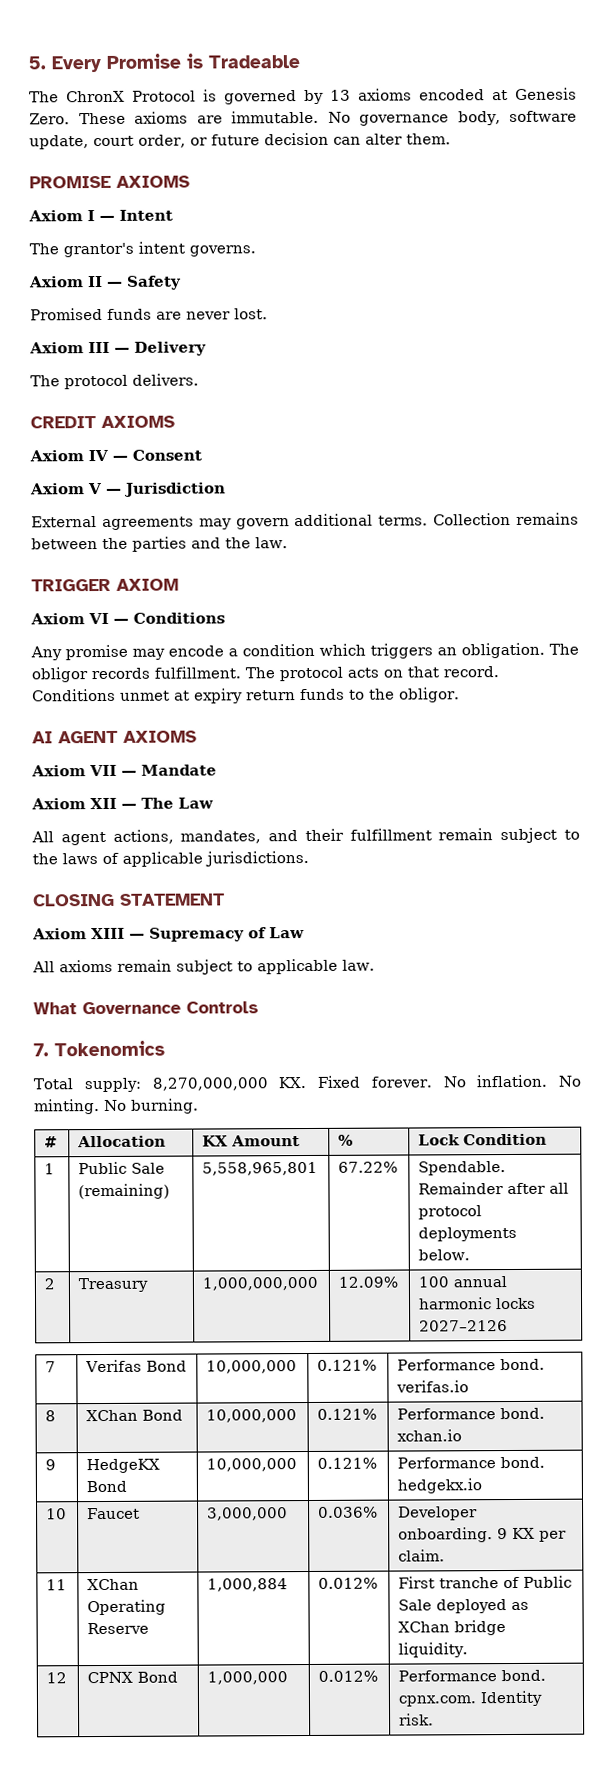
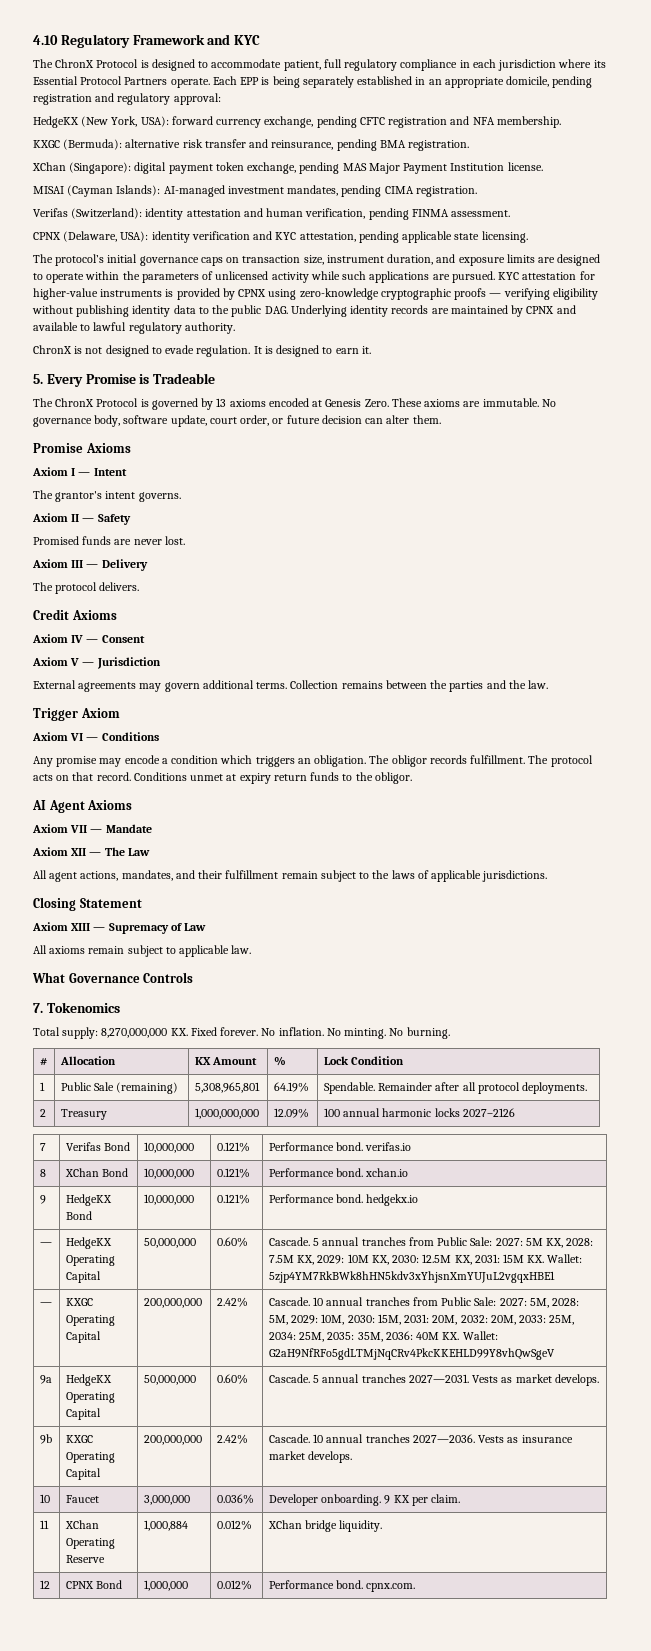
+ 4.10 Regulatory Framework and KYC
+ The ChronX Protocol is designed to accommodate patient, full regulatory compliance in each jurisdiction where its Essential Protocol Partners operate. Each EPP is being separately established in an appropriate domicile, pending registration and regulatory approval:
+ HedgeKX (New York, USA): forward currency exchange, pending CFTC registration and NFA membership.
+ KXGC (Bermuda): alternative risk transfer and reinsurance, pending BMA registration.
+ XChan (Singapore): digital payment token exchange, pending MAS Major Payment Institution license.
+ MISAI (Cayman Islands): AI-managed investment mandates, pending CIMA registration.
+ Verifas (Switzerland): identity attestation and human verification, pending FINMA assessment.
+ CPNX (Delaware, USA): identity verification and KYC attestation, pending applicable state licensing.
+ The protocol’s initial governance caps on transaction size, instrument duration, and exposure limits are designed to operate within the parameters of unlicensed activity while such applications are pursued. KYC attestation for higher-value instruments is provided by CPNX using zero-knowledge cryptographic proofs — verifying eligibility without publishing identity data to the public DAG. Underlying identity records are maintained by CPNX and available to lawful regulatory authority.
+ ChronX is not designed to evade regulation. It is designed to earn it.
- PROMISE AXIOMS
+ Promise Axioms
- CREDIT AXIOMS
+ Credit Axioms
- TRIGGER AXIOM
+ Trigger Axiom
- AI AGENT AXIOMS
+ AI Agent Axioms
- CLOSING STATEMENT
+ Closing Statement
- 1 | Public Sale (remaining) | 5,558,965,801 | 67.22% | Spendable. Remainder after all protocol deployments below.
+ 1 | Public Sale (remaining) | 5,308,965,801 | 64.19% | Spendable. Remainder after all protocol deployments.
+ — | HedgeKX Operating Capital | 50,000,000 | 0.60% | Cascade. 5 annual tranches from Public Sale: 2027: 5M KX, 2028: 7.5M KX, 2029: 10M KX, 2030: 12.5M KX, 2031: 15M KX. Wallet: 5zjp4YM7RkBWk8hHN5kdv3xYhjsnXmYUJuL2vgqxHBE1
+ — | KXGC Operating Capital | 200,000,000 | 2.42% | Cascade. 10 annual tranches from Public Sale: 2027: 5M, 2028: 5M, 2029: 10M, 2030: 15M, 2031: 20M, 2032: 20M, 2033: 25M, 2034: 25M, 2035: 35M, 2036: 40M KX. Wallet: G2aH9NfRFo5gdLTMjNqCRv4PkcKKEHLD99Y8vhQwSgeV
+ 9a | HedgeKX Operating Capital | 50,000,000 | 0.60% | Cascade. 5 annual tranches 2027—2031. Vests as market develops.
+ 9b | KXGC Operating Capital | 200,000,000 | 2.42% | Cascade. 10 annual tranches 2027—2036. Vests as insurance market develops.
- 11 | XChan Operating Reserve | 1,000,884 | 0.012% | First tranche of Public Sale deployed as XChan bridge liquidity.
+ 11 | XChan Operating Reserve | 1,000,884 | 0.012% | XChan bridge liquidity.
- 12 | CPNX Bond | 1,000,000 | 0.012% | Performance bond. cpnx.com. Identity risk.
+ 12 | CPNX Bond | 1,000,000 | 0.012% | Performance bond. cpnx.com.

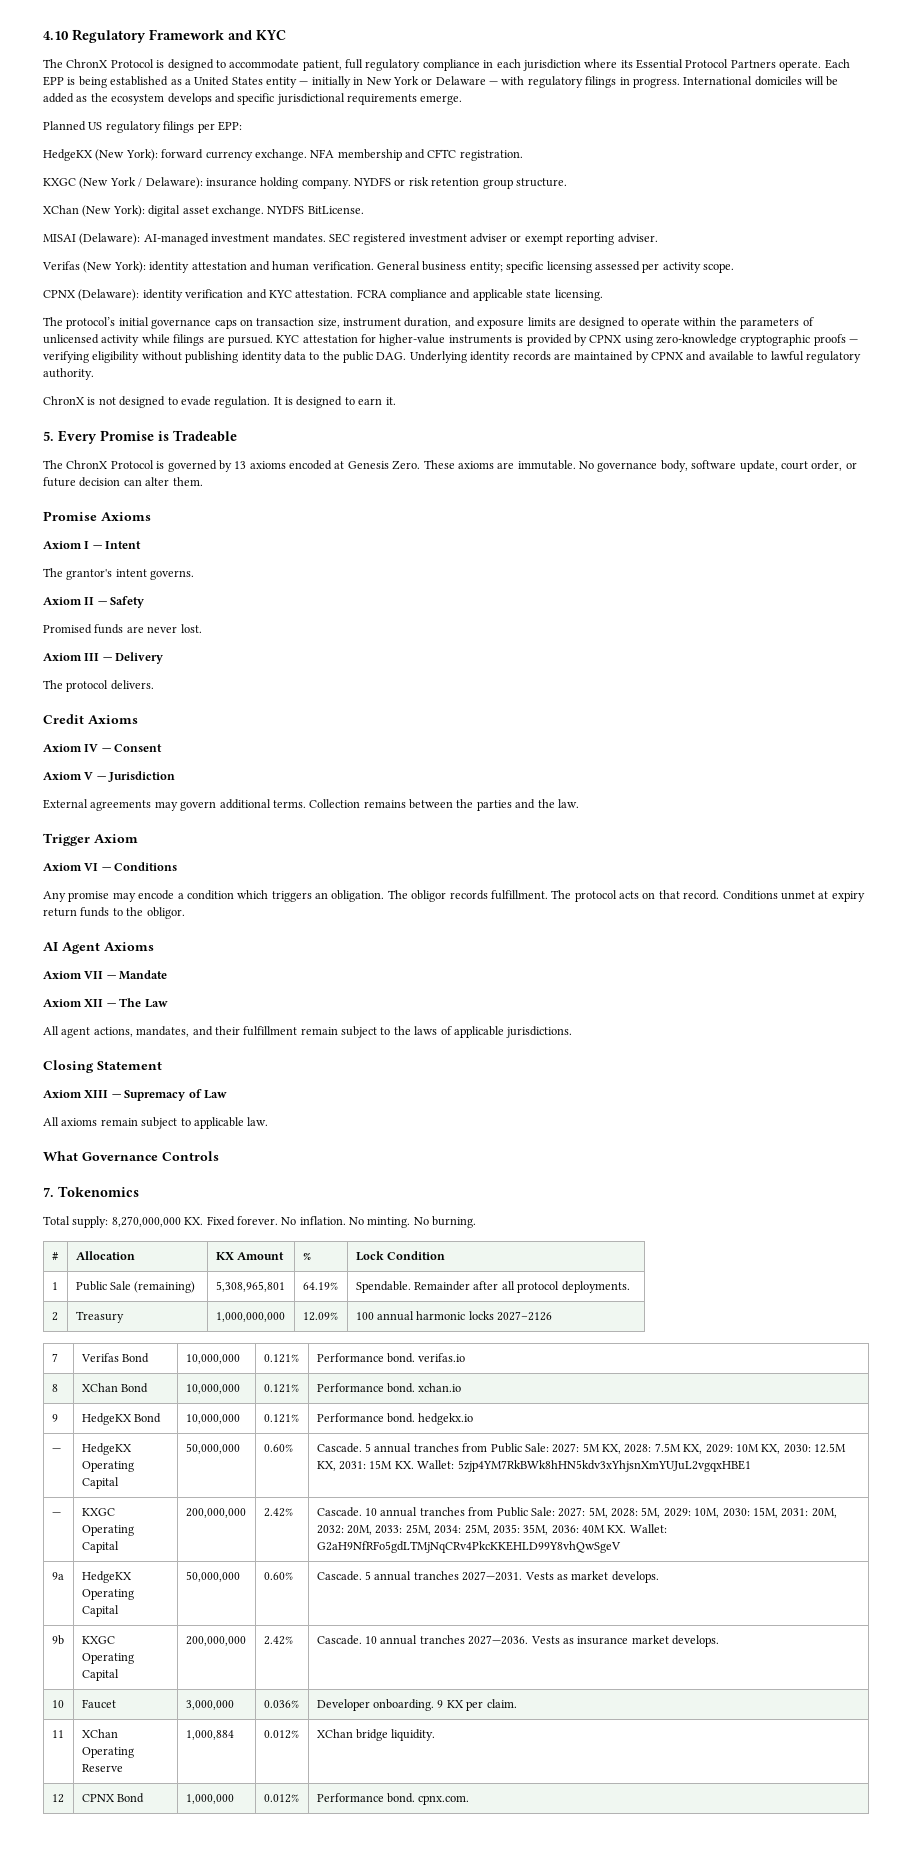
- Each EPP is being separately established in an appropriate domicile, pending registration and regulatory approval:
- HedgeKX (New York, USA): forward currency exchange, pending CFTC registration and NFA membership.
- KXGC (Bermuda): alternative risk transfer and reinsurance, pending BMA registration.
- XChan (Singapore): digital payment token exchange, pending MAS Major Payment Institution license.
- MISAI (Cayman Islands): AI-managed investment mandates, pending CIMA registration.
- Verifas (Switzerland): identity attestation and human verification, pending FINMA assessment.
- CPNX (Delaware, USA): identity verification and KYC attestation, pending applicable state licensing.
+ Each EPP is being established as a United States entity — initially in New York or Delaware — with regulatory filings in progress. International domiciles will be added as the ecosystem develops and specific jurisdictional requirements emerge.
+ Planned US regulatory filings per EPP:
+ HedgeKX (New York): forward currency exchange. NFA membership and CFTC registration.
+ KXGC (New York / Delaware): insurance holding company. NYDFS or risk retention group structure.
+ XChan (New York): digital asset exchange. NYDFS BitLicense.
+ MISAI (Delaware): AI-managed investment mandates. SEC registered investment adviser or exempt reporting adviser.
+ Verifas (New York): identity attestation and human verification. General business entity; specific licensing assessed per activity scope.
+ CPNX (Delaware): identity verification and KYC attestation. FCRA compliance and applicable state licensing.
- The protocol’s initial governance caps on transaction size, instrument duration, and exposure limits are designed to operate within the parameters of unlicensed activity while such applications are pursued.
+ The protocol’s initial governance caps on transaction size, instrument duration, and exposure limits are designed to operate within the parameters of unlicensed activity while filings are pursued.

